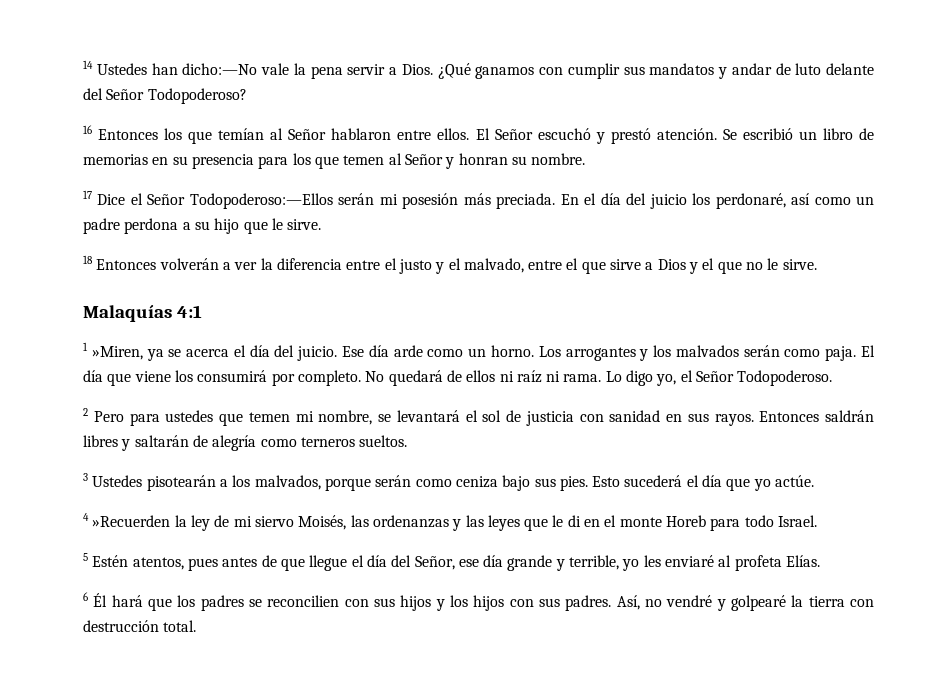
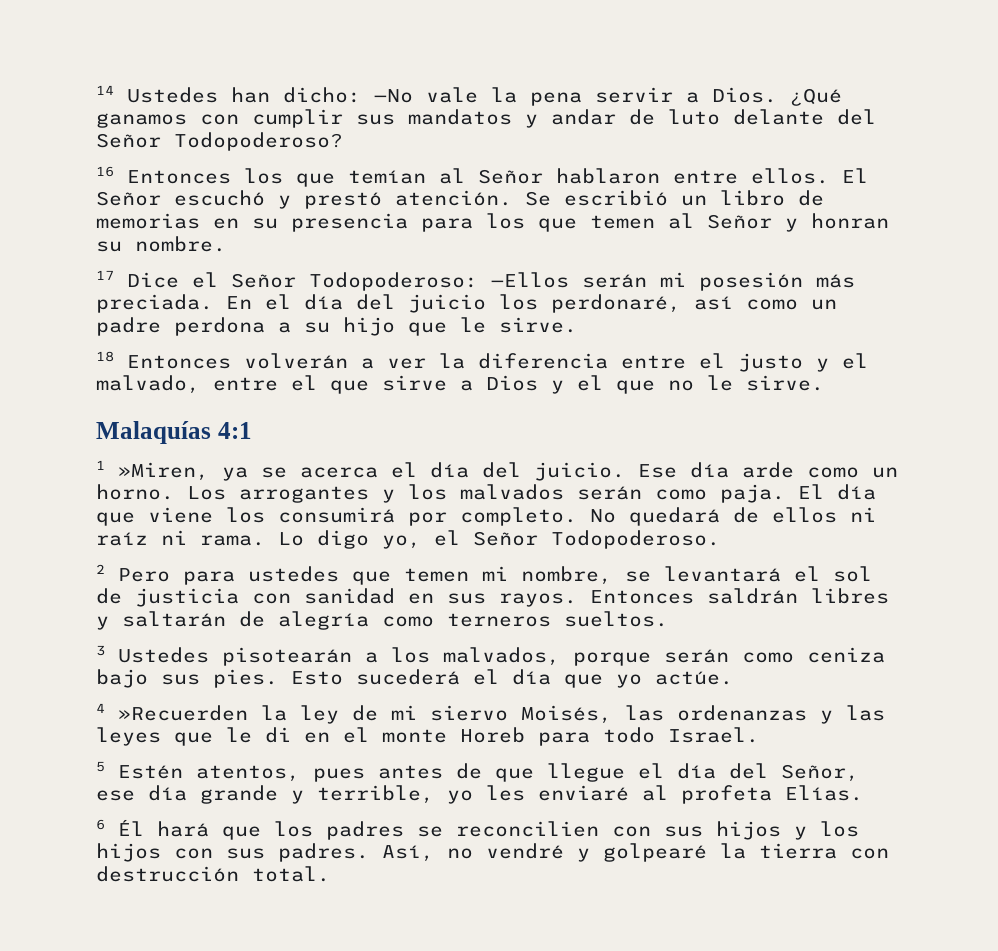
- 14 Ustedes han dicho:—No vale la pena servir a Dios.
+ 14 Ustedes han dicho: —No vale la pena servir a Dios.
- 17 Dice el Señor Todopoderoso:—Ellos serán mi posesión más preciada.
+ 17 Dice el Señor Todopoderoso: —Ellos serán mi posesión más preciada.

